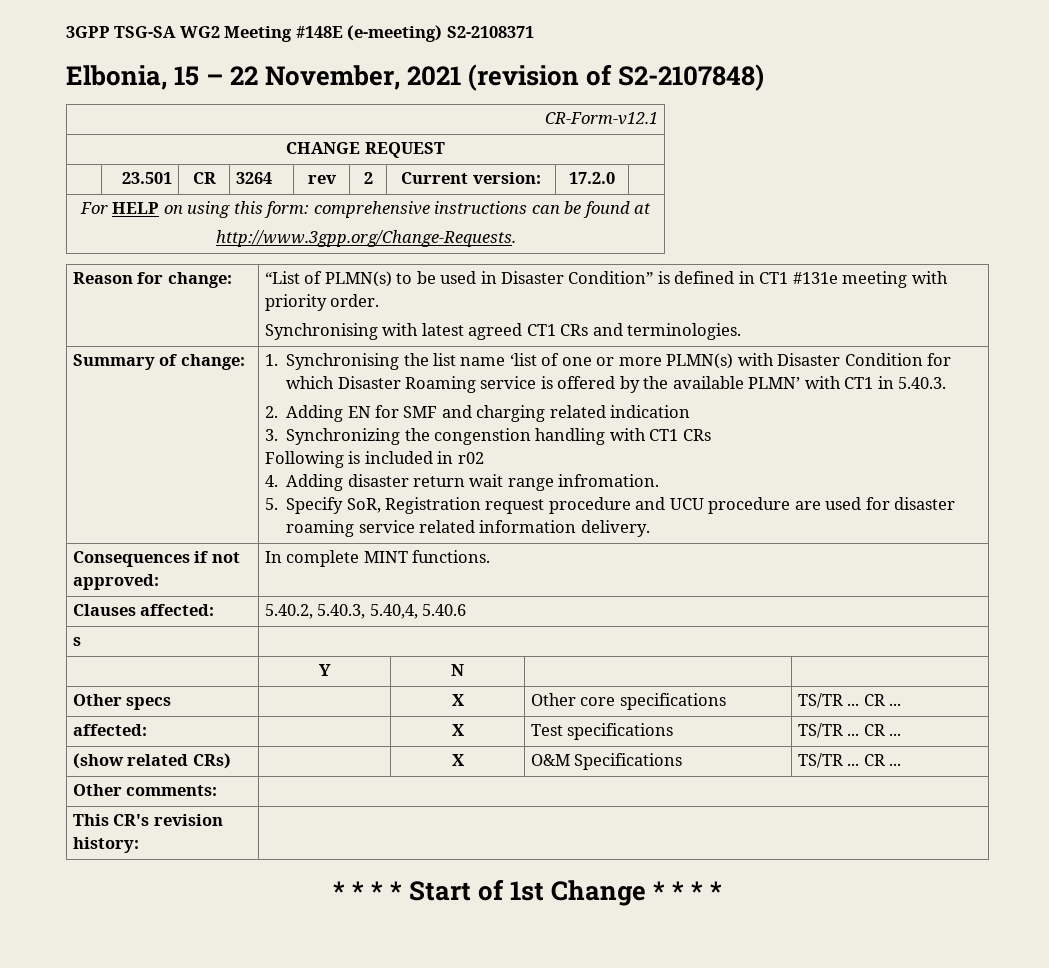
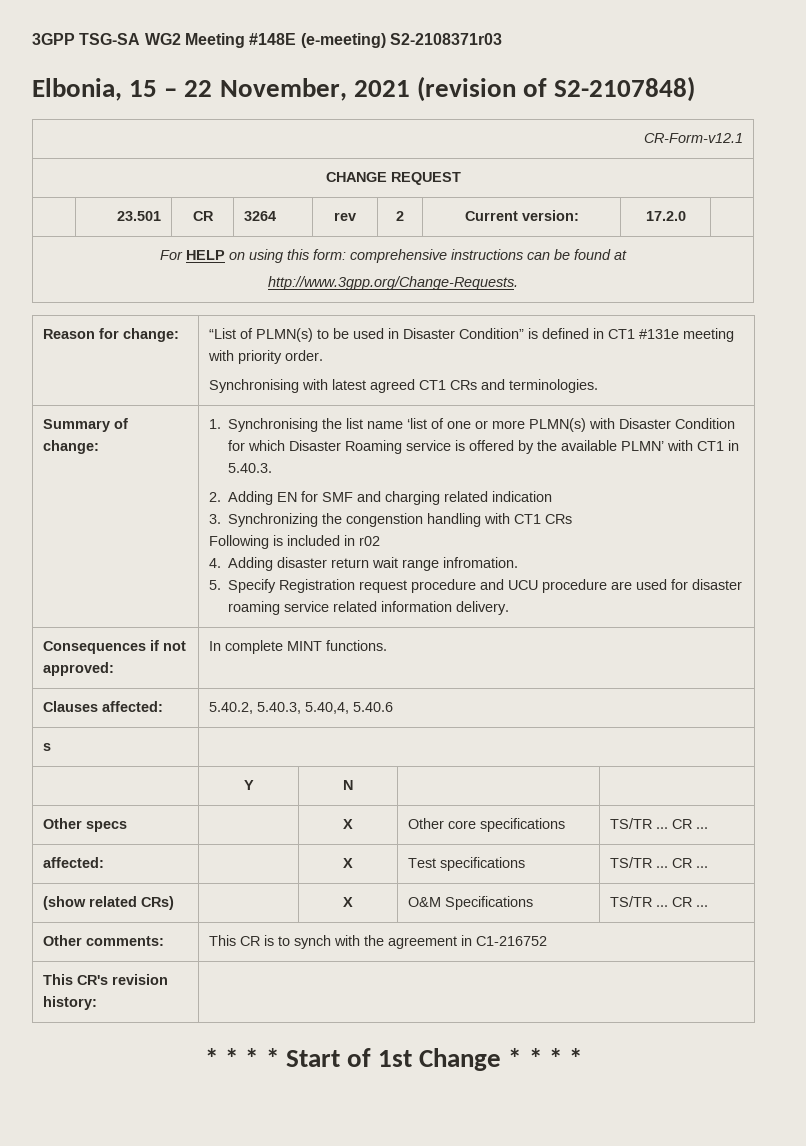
- 3GPP TSG-SA WG2 Meeting #148E (e-meeting) S2-2108371
+ 3GPP TSG-SA WG2 Meeting #148E (e-meeting) S2-2108371r03
- 5. Specify SoR, Registration request procedure and UCU procedure are used for disaster roaming service related information delivery.
+ 5. Specify Registration request procedure and UCU procedure are used for disaster roaming service related information delivery.
- Other comments: |
+ Other comments: | This CR is to synch with the agreement in C1-216752

